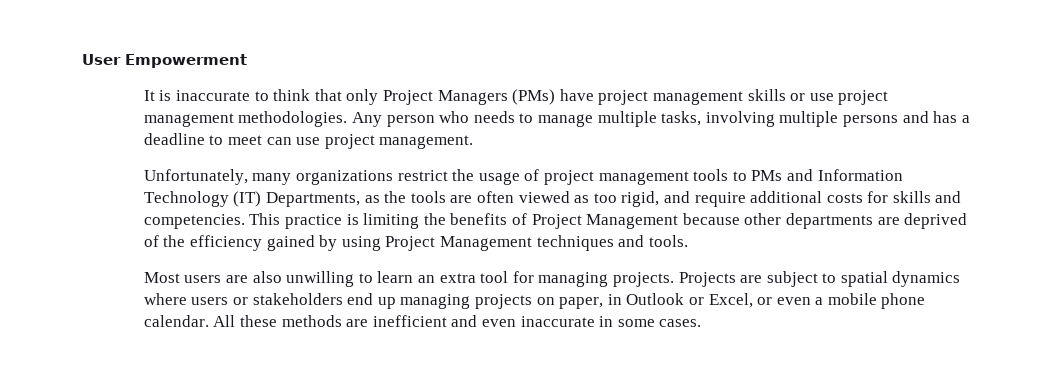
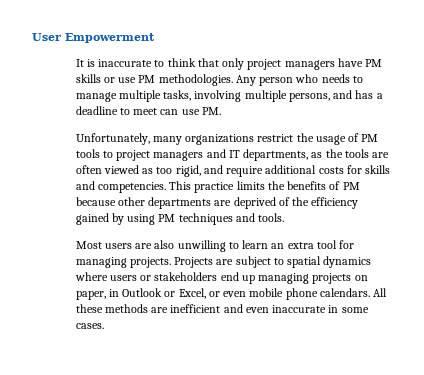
- It is inaccurate to think that only Project Managers (PMs) have project management skills or use project management methodologies.
+ It is inaccurate to think that only project managers have PM skills or use PM methodologies.
- Any person who needs to manage multiple tasks, involving multiple persons and has a deadline to meet can use project management.
+ Any person who needs to manage multiple tasks, involving multiple persons, and has a deadline to meet can use PM.
- Unfortunately, many organizations restrict the usage of project management tools to PMs and Information Technology (IT) Departments, as the tools are often viewed as too rigid, and require additional costs for skills and competencies.
+ Unfortunately, many organizations restrict the usage of PM tools to project managers and IT departments, as the tools are often viewed as too rigid, and require additional costs for skills and competencies.
- This practice is limiting the benefits of Project Management because other departments are deprived of the efficiency gained by using Project Management techniques and tools.
+ This practice limits the benefits of PM because other departments are deprived of the efficiency gained by using PM techniques and tools.
- Projects are subject to spatial dynamics where users or stakeholders end up managing projects on paper, in Outlook or Excel, or even a mobile phone calendar.
+ Projects are subject to spatial dynamics where users or stakeholders end up managing projects on paper, in Outlook or Excel, or even mobile phone calendars.

